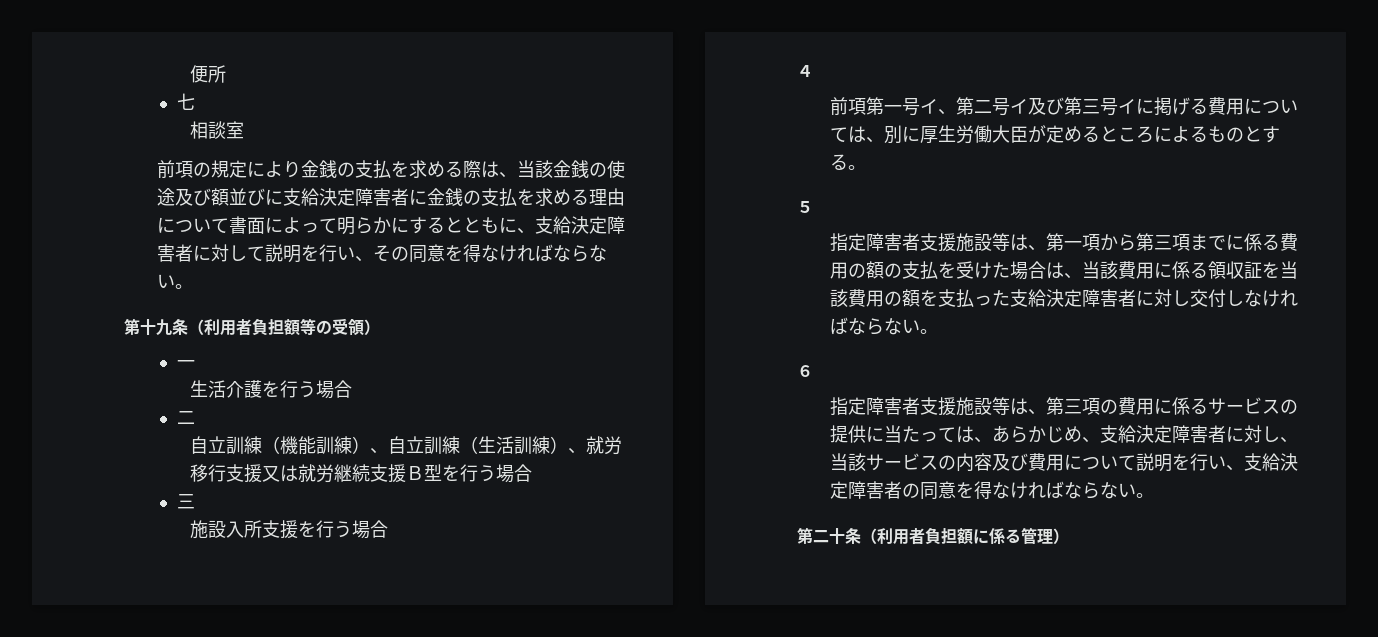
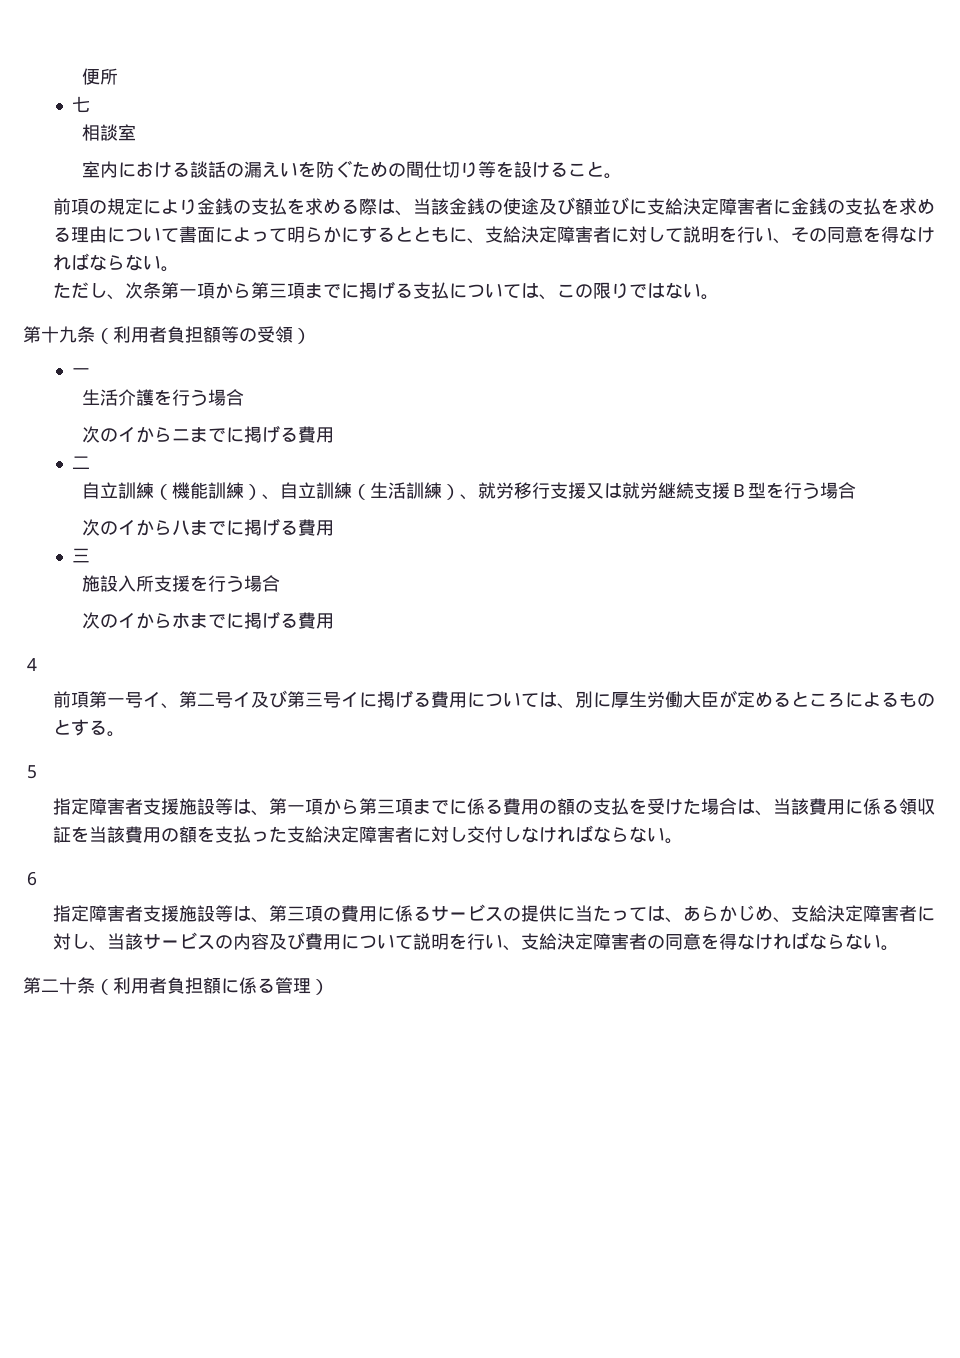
+ 室内における談話の漏えいを防ぐための間仕切り等を設けること。
+ ただし、次条第一項から第三項までに掲げる支払については、この限りではない。
+ 次のイからニまでに掲げる費用
+ 次のイからハまでに掲げる費用
+ 次のイからホまでに掲げる費用

